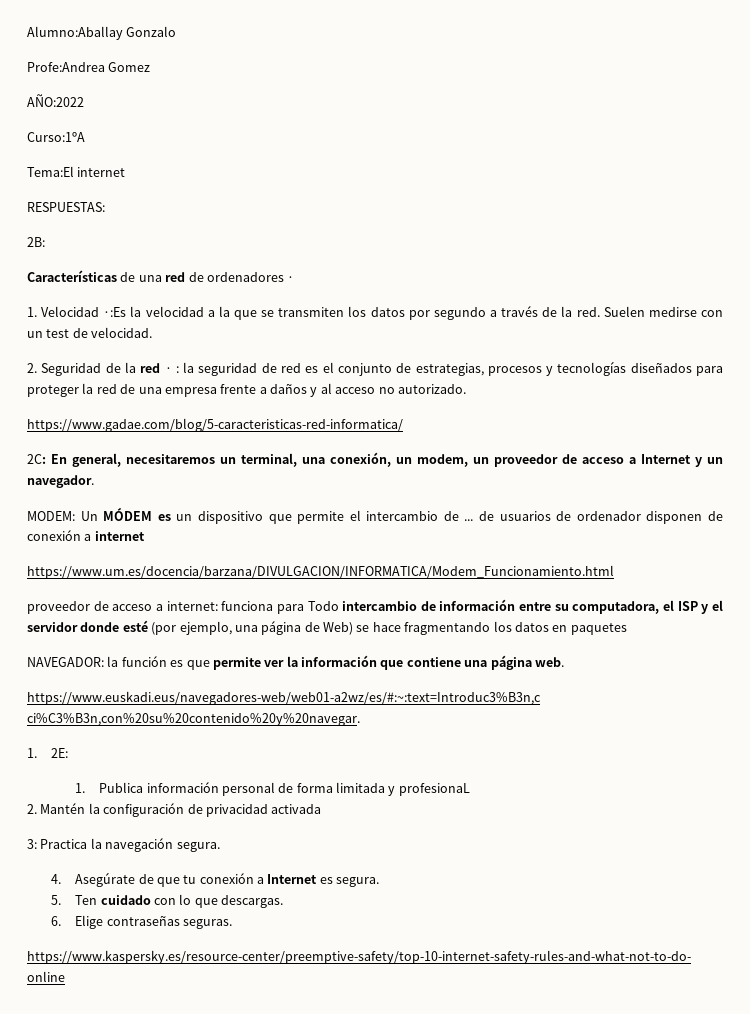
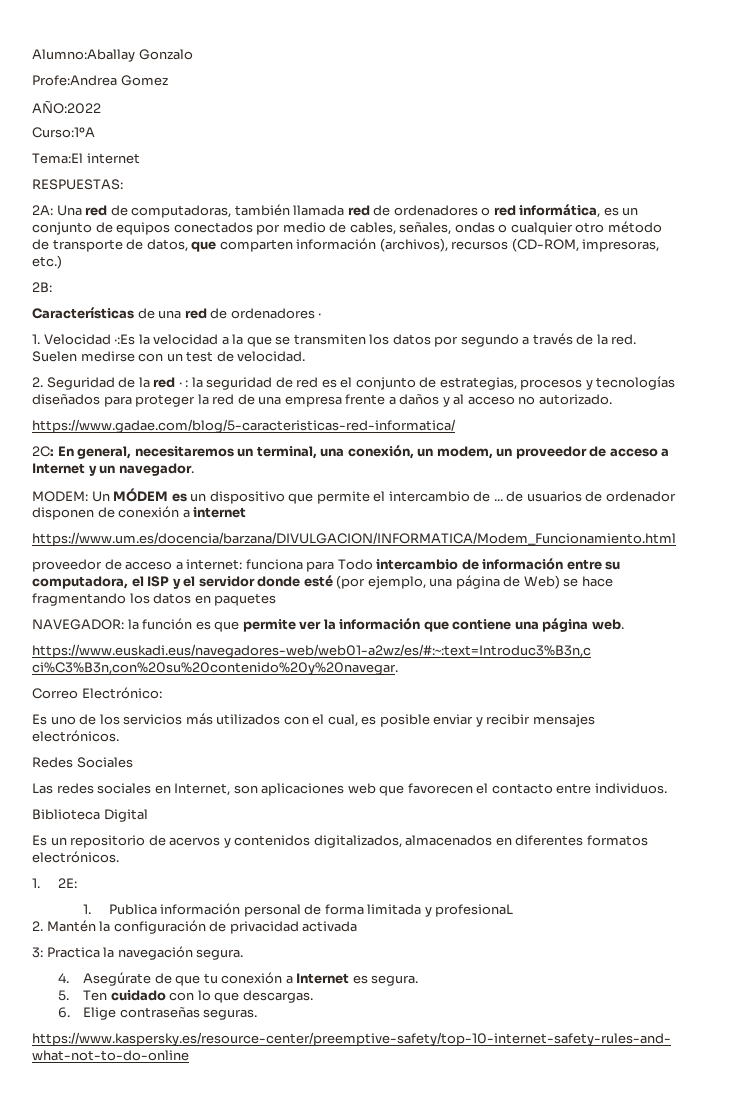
+ 2A: Una red de computadoras, también llamada red de ordenadores o red informática, es un conjunto de equipos conectados por medio de cables, señales, ondas o cualquier otro método de transporte de datos, que comparten información (archivos), recursos (CD-ROM, impresoras, etc.)
+ Correo Electrónico:
+ Es uno de los servicios más utilizados con el cual, es posible enviar y recibir mensajes electrónicos.
+ Redes Sociales
+ Las redes sociales en Internet, son aplicaciones web que favorecen el contacto entre individuos.
+ Biblioteca Digital
+ Es un repositorio de acervos y contenidos digitalizados, almacenados en diferentes formatos electrónicos.

